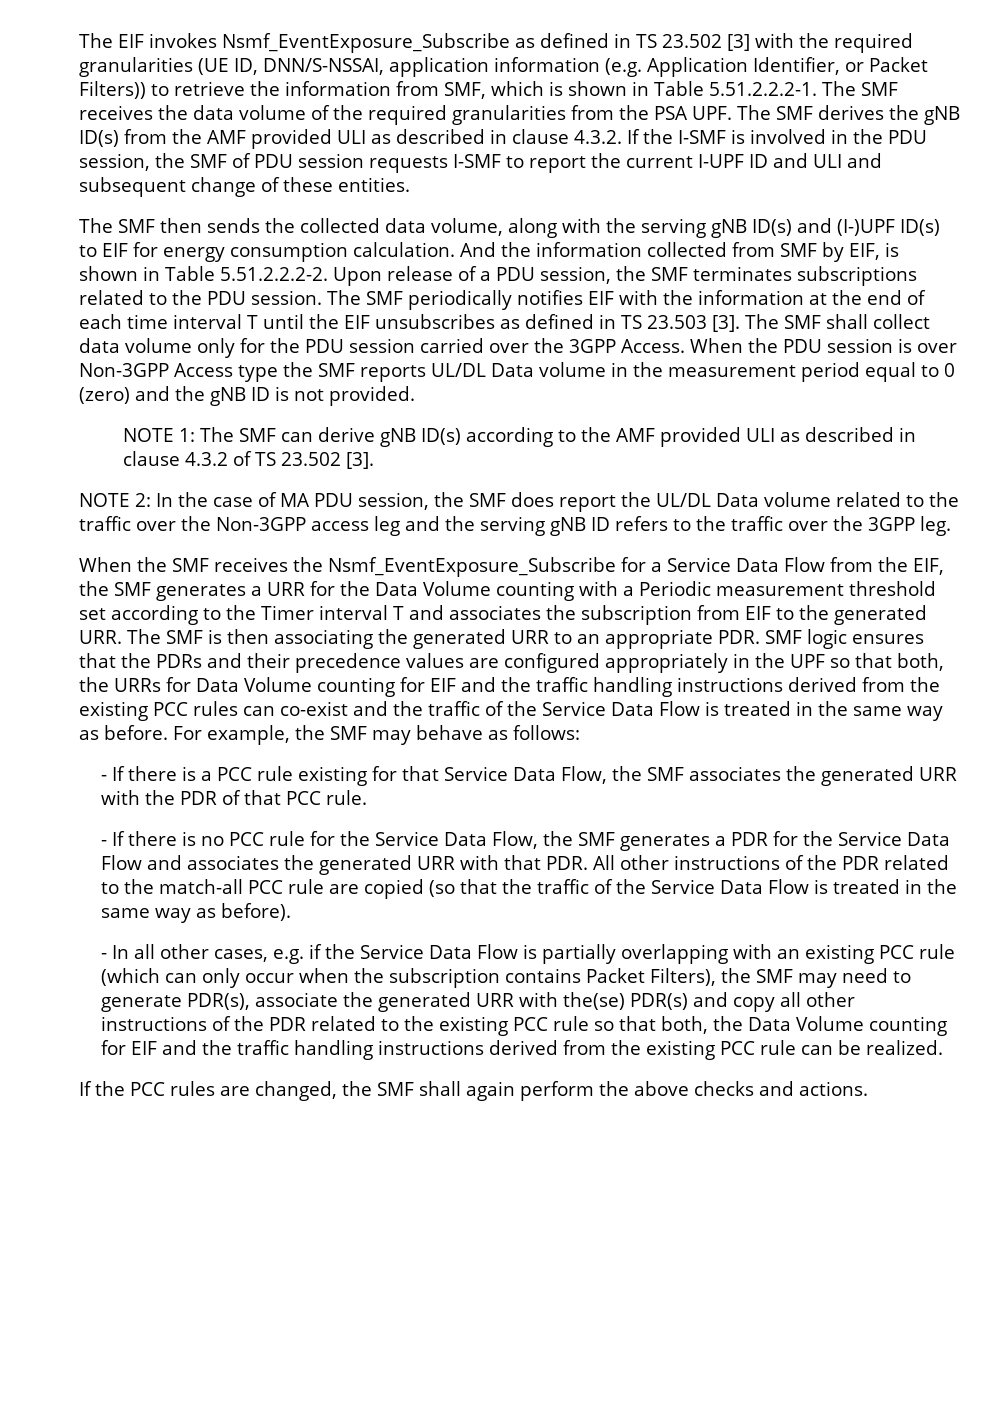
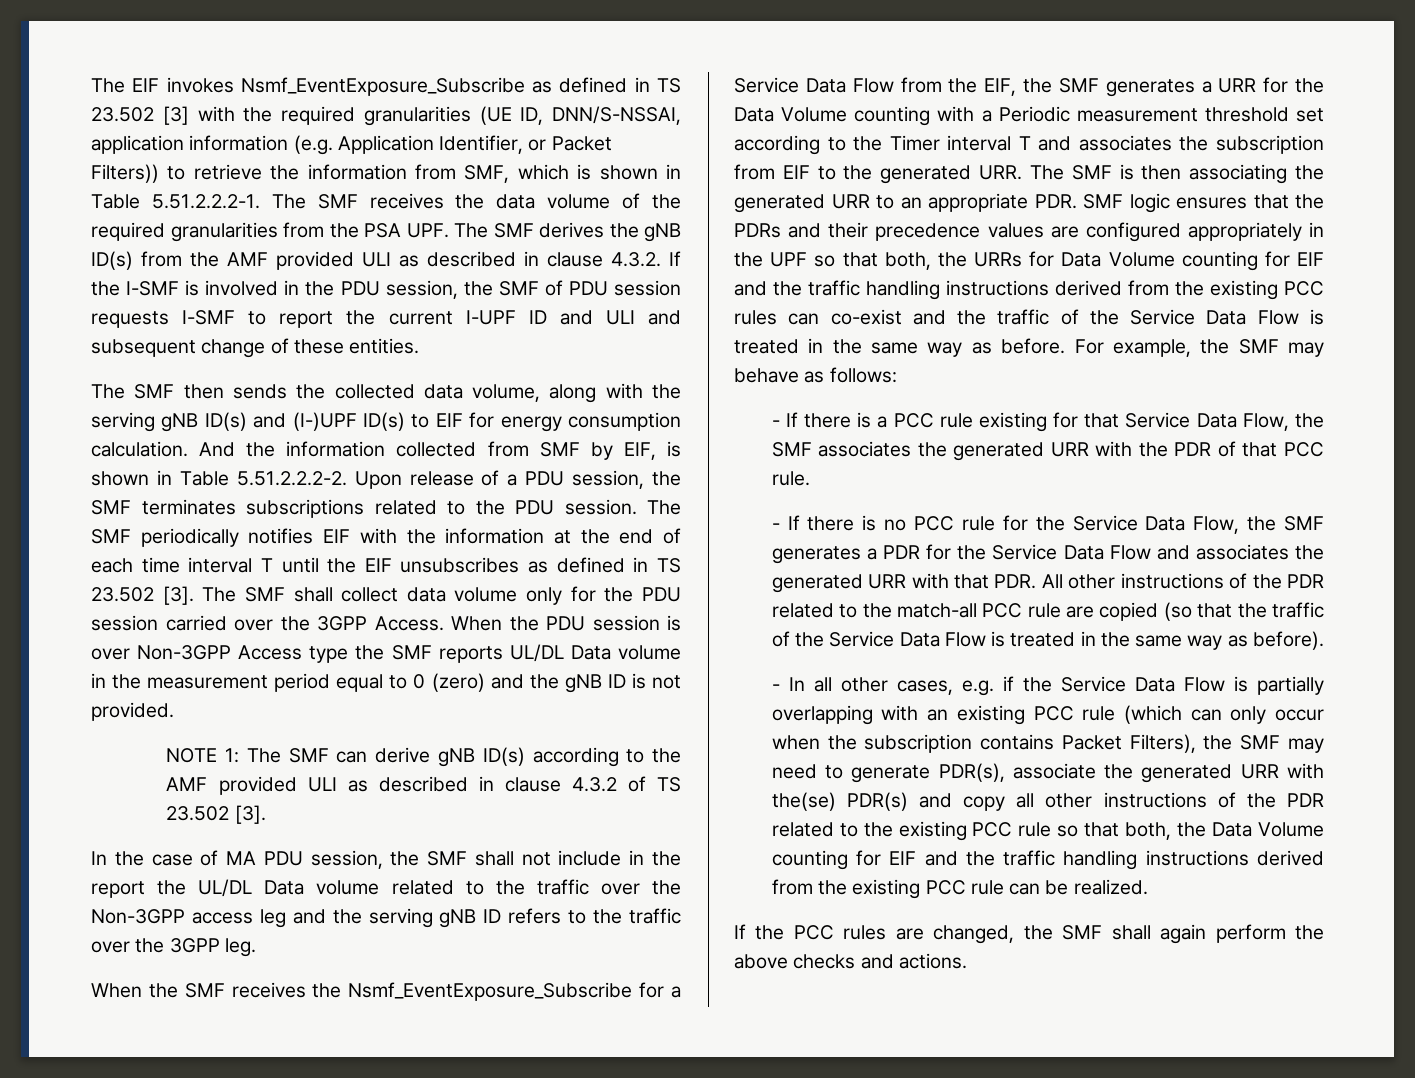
- The SMF periodically notifies EIF with the information at the end of each time interval T until the EIF unsubscribes as defined in TS 23.503 [3].
+ The SMF periodically notifies EIF with the information at the end of each time interval T until the EIF unsubscribes as defined in TS 23.502 [3].
- NOTE 2: In the case of MA PDU session, the SMF does report the UL/DL Data volume related to the traffic over the Non-3GPP access leg and the serving gNB ID refers to the traffic over the 3GPP leg.
+ In the case of MA PDU session, the SMF shall not include in the report the UL/DL Data volume related to the traffic over the Non-3GPP access leg and the serving gNB ID refers to the traffic over the 3GPP leg.

